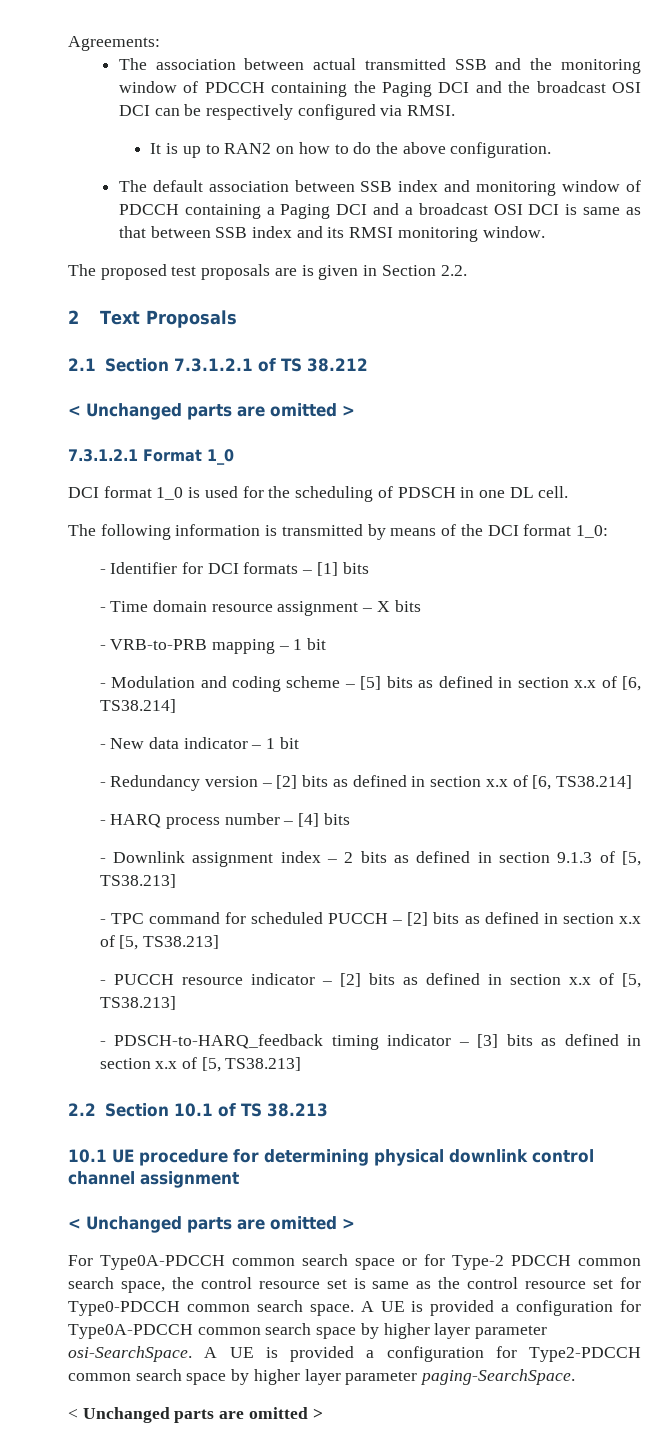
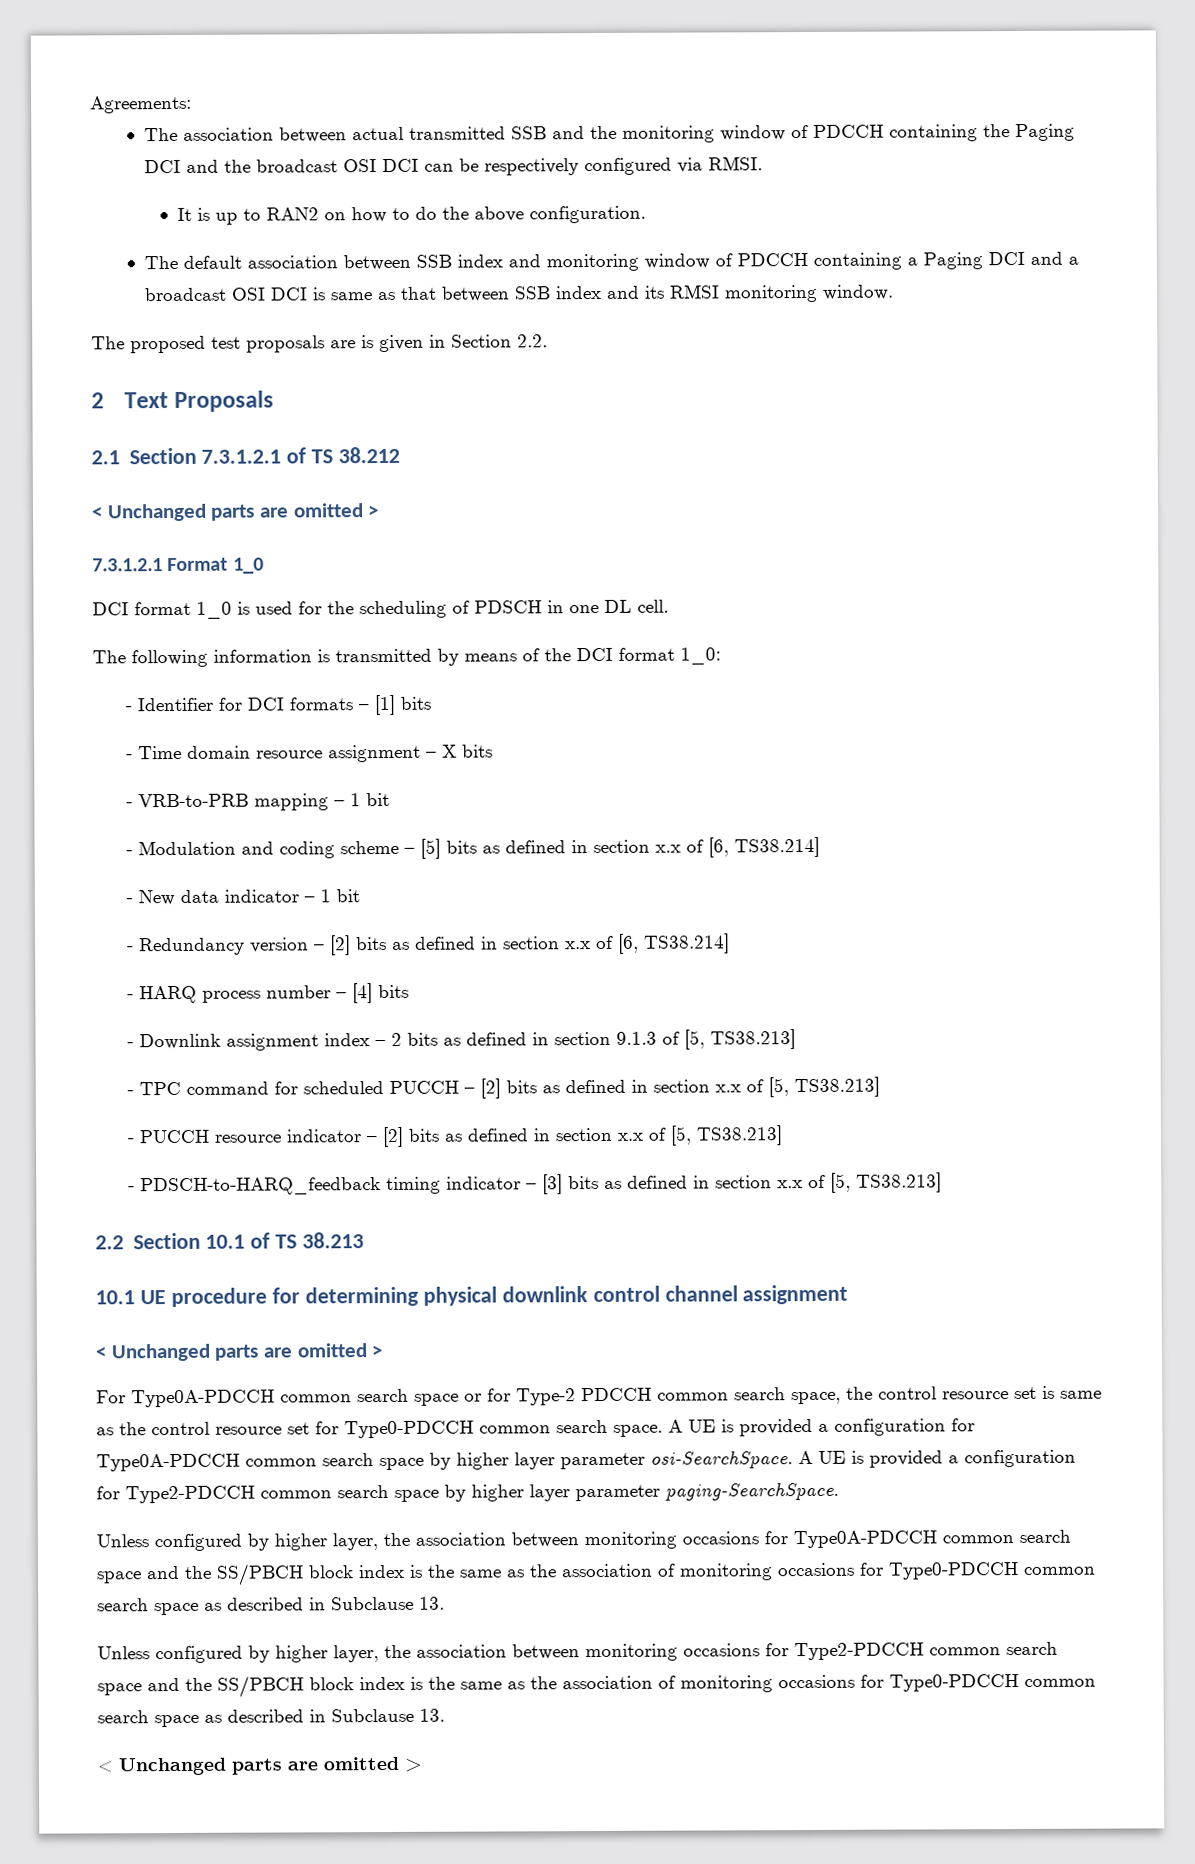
+ Unless configured by higher layer, the association between monitoring occasions for Type0A-PDCCH common search space and the SS/PBCH block index is the same as the association of monitoring occasions for Type0-PDCCH common search space as described in Subclause 13.
+ Unless configured by higher layer, the association between monitoring occasions for Type2-PDCCH common search space and the SS/PBCH block index is the same as the association of monitoring occasions for Type0-PDCCH common search space as described in Subclause 13.

